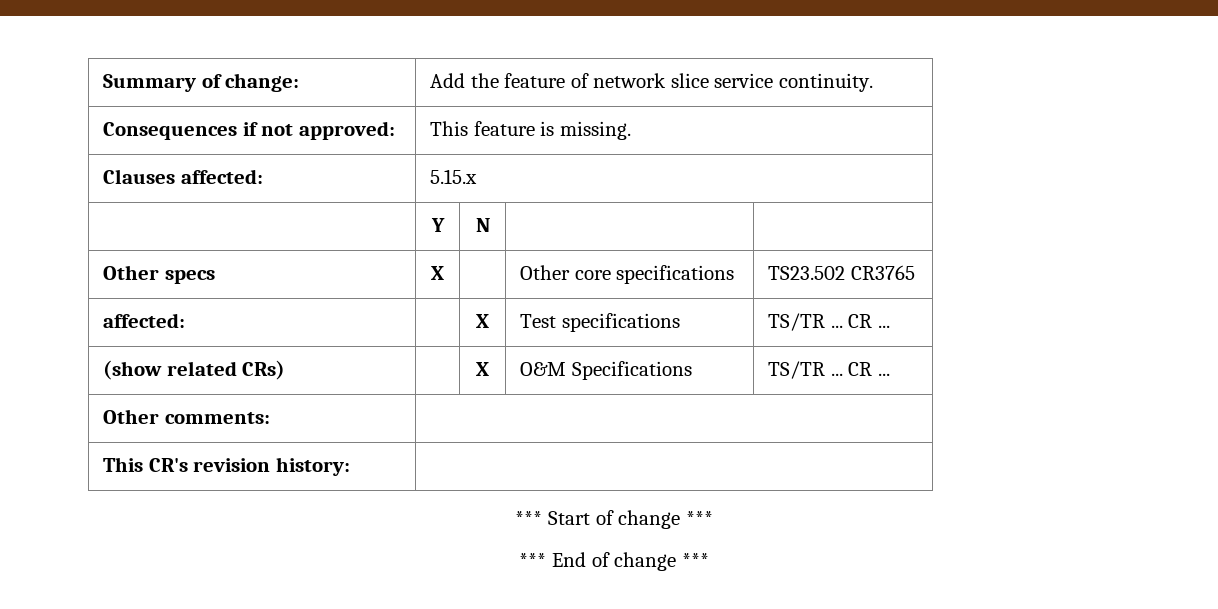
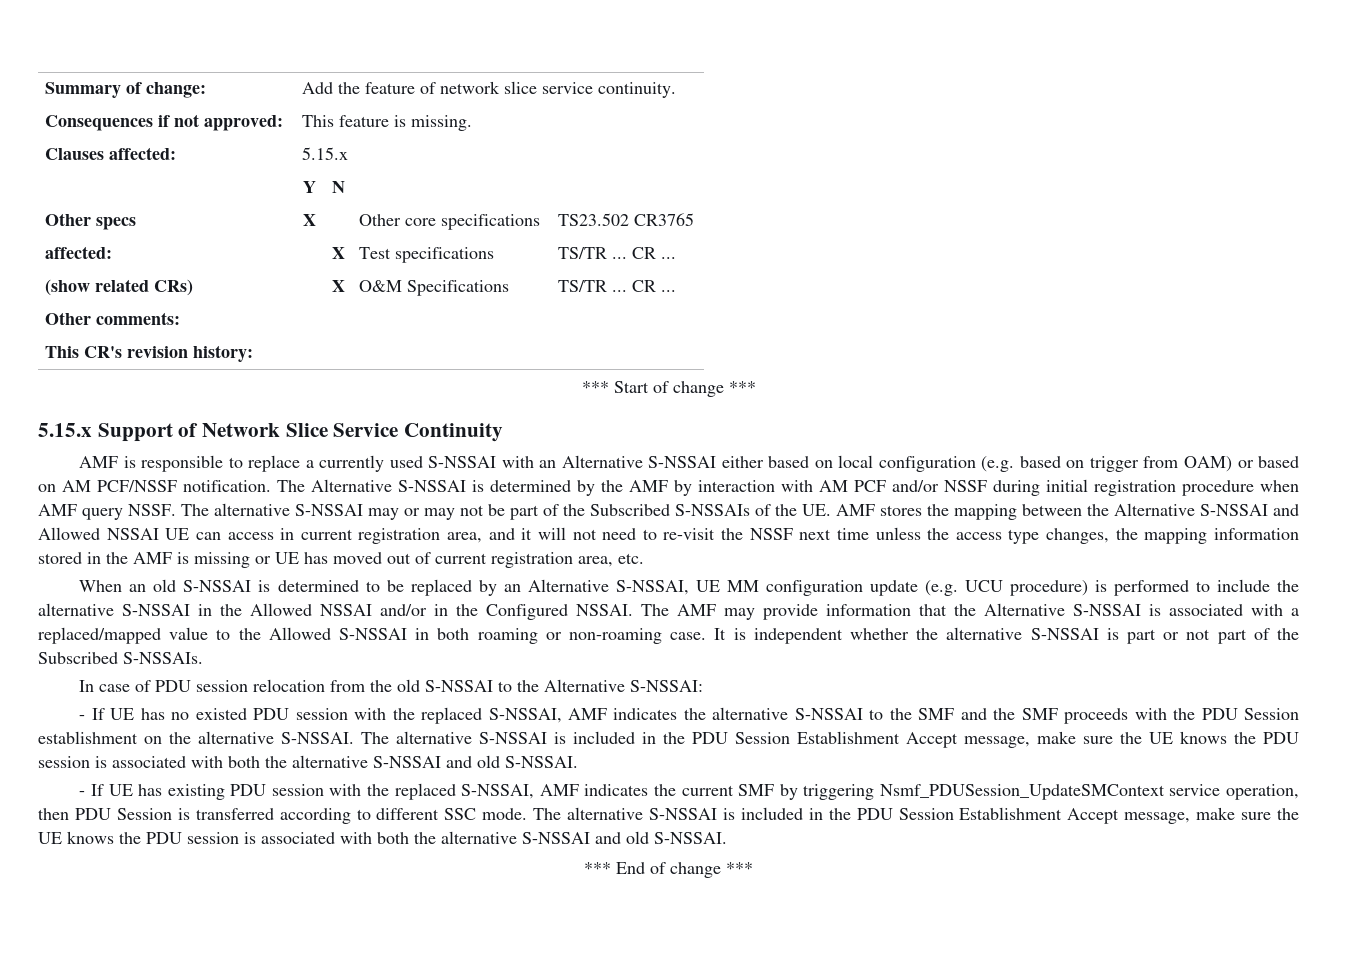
+ 5.15.x Support of Network Slice Service Continuity
+ AMF is responsible to replace a currently used S-NSSAI with an Alternative S-NSSAI either based on local configuration (e.g. based on trigger from OAM) or based on AM PCF/NSSF notification. The Alternative S-NSSAI is determined by the AMF by interaction with AM PCF and/or NSSF during initial registration procedure when AMF query NSSF. The alternative S-NSSAI may or may not be part of the Subscribed S-NSSAIs of the UE. AMF stores the mapping between the Alternative S-NSSAI and Allowed NSSAI UE can access in current registration area, and it will not need to re-visit the NSSF next time unless the access type changes, the mapping information stored in the AMF is missing or UE has moved out of current registration area, etc.
+ When an old S-NSSAI is determined to be replaced by an Alternative S-NSSAI, UE MM configuration update (e.g. UCU procedure) is performed to include the alternative S-NSSAI in the Allowed NSSAI and/or in the Configured NSSAI. The AMF may provide information that the Alternative S-NSSAI is associated with a replaced/mapped value to the Allowed S-NSSAI in both roaming or non-roaming case. It is independent whether the alternative S-NSSAI is part or not part of the Subscribed S-NSSAIs.
+ In case of PDU session relocation from the old S-NSSAI to the Alternative S-NSSAI:
+ - If UE has no existed PDU session with the replaced S-NSSAI, AMF indicates the alternative S-NSSAI to the SMF and the SMF proceeds with the PDU Session establishment on the alternative S-NSSAI. The alternative S-NSSAI is included in the PDU Session Establishment Accept message, make sure the UE knows the PDU session is associated with both the alternative S-NSSAI and old S-NSSAI.
+ - If UE has existing PDU session with the replaced S-NSSAI, AMF indicates the current SMF by triggering Nsmf_PDUSession_UpdateSMContext service operation, then PDU Session is transferred according to different SSC mode. The alternative S-NSSAI is included in the PDU Session Establishment Accept message, make sure the UE knows the PDU session is associated with both the alternative S-NSSAI and old S-NSSAI.

